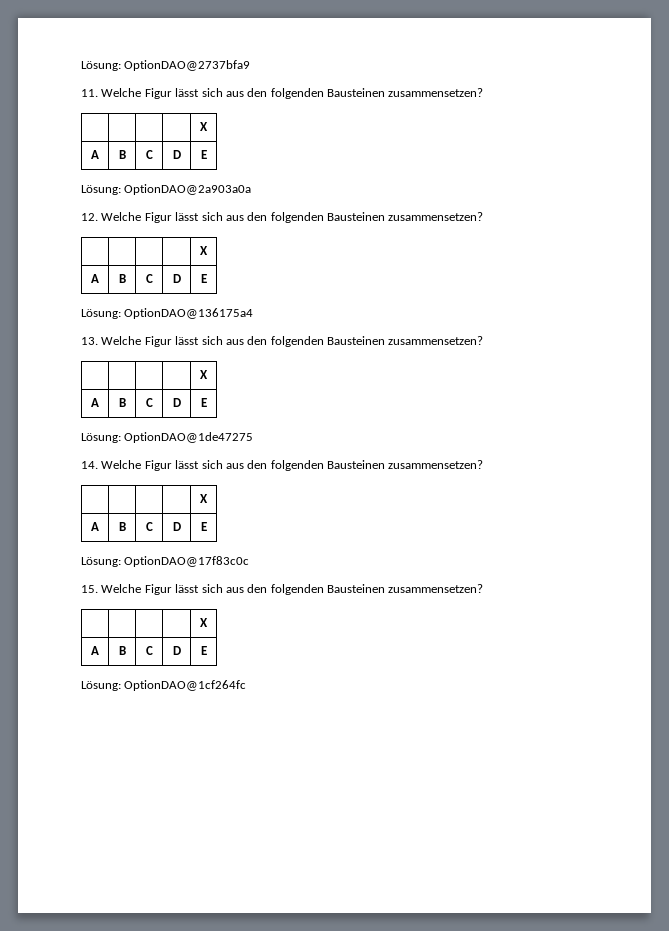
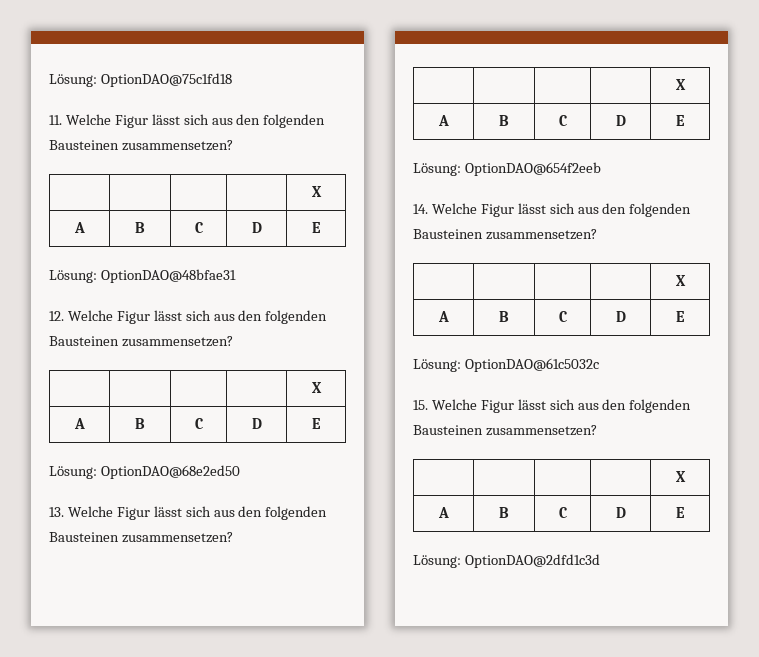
- Lösung: OptionDAO@2737bfa9
+ Lösung: OptionDAO@75c1fd18
- Lösung: OptionDAO@2a903a0a
+ Lösung: OptionDAO@48bfae31
- Lösung: OptionDAO@136175a4
+ Lösung: OptionDAO@68e2ed50
- Lösung: OptionDAO@1de47275
+ Lösung: OptionDAO@654f2eeb
- Lösung: OptionDAO@17f83c0c
+ Lösung: OptionDAO@61c5032c
- Lösung: OptionDAO@1cf264fc
+ Lösung: OptionDAO@2dfd1c3d

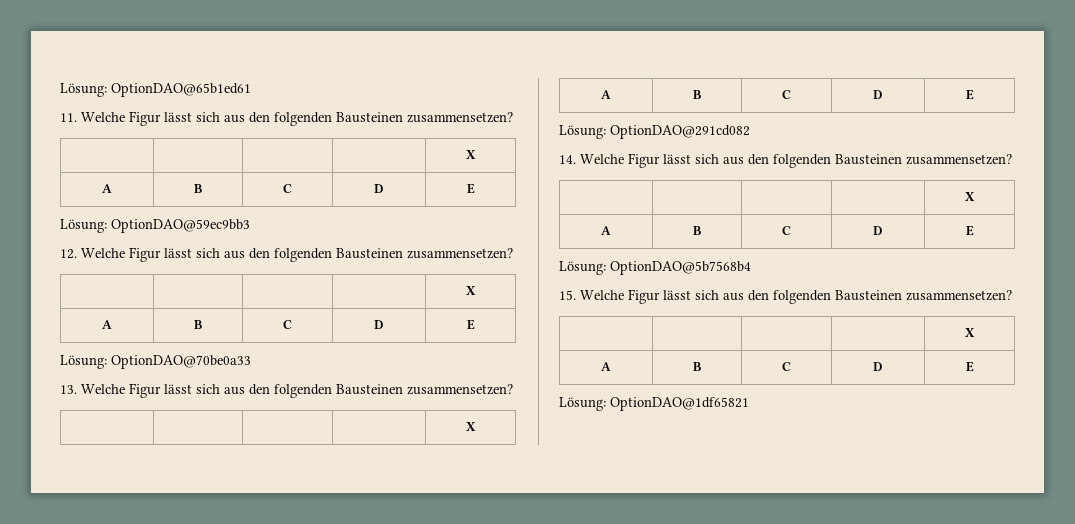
- Lösung: OptionDAO@75c1fd18
+ Lösung: OptionDAO@65b1ed61
- Lösung: OptionDAO@48bfae31
+ Lösung: OptionDAO@59ec9bb3
- Lösung: OptionDAO@68e2ed50
+ Lösung: OptionDAO@70be0a33
- Lösung: OptionDAO@654f2eeb
+ Lösung: OptionDAO@291cd082
- Lösung: OptionDAO@61c5032c
+ Lösung: OptionDAO@5b7568b4
- Lösung: OptionDAO@2dfd1c3d
+ Lösung: OptionDAO@1df65821

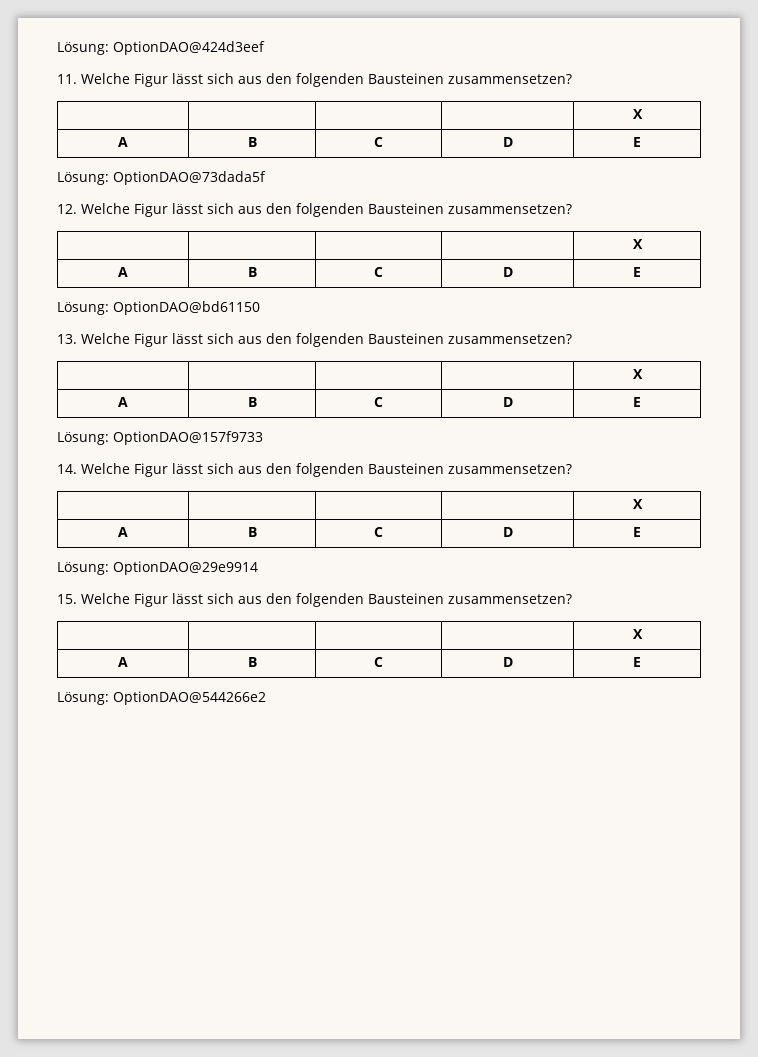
- Lösung: OptionDAO@65b1ed61
+ Lösung: OptionDAO@424d3eef
- Lösung: OptionDAO@59ec9bb3
+ Lösung: OptionDAO@73dada5f
- Lösung: OptionDAO@70be0a33
+ Lösung: OptionDAO@bd61150
- Lösung: OptionDAO@291cd082
+ Lösung: OptionDAO@157f9733
- Lösung: OptionDAO@5b7568b4
+ Lösung: OptionDAO@29e9914
- Lösung: OptionDAO@1df65821
+ Lösung: OptionDAO@544266e2

